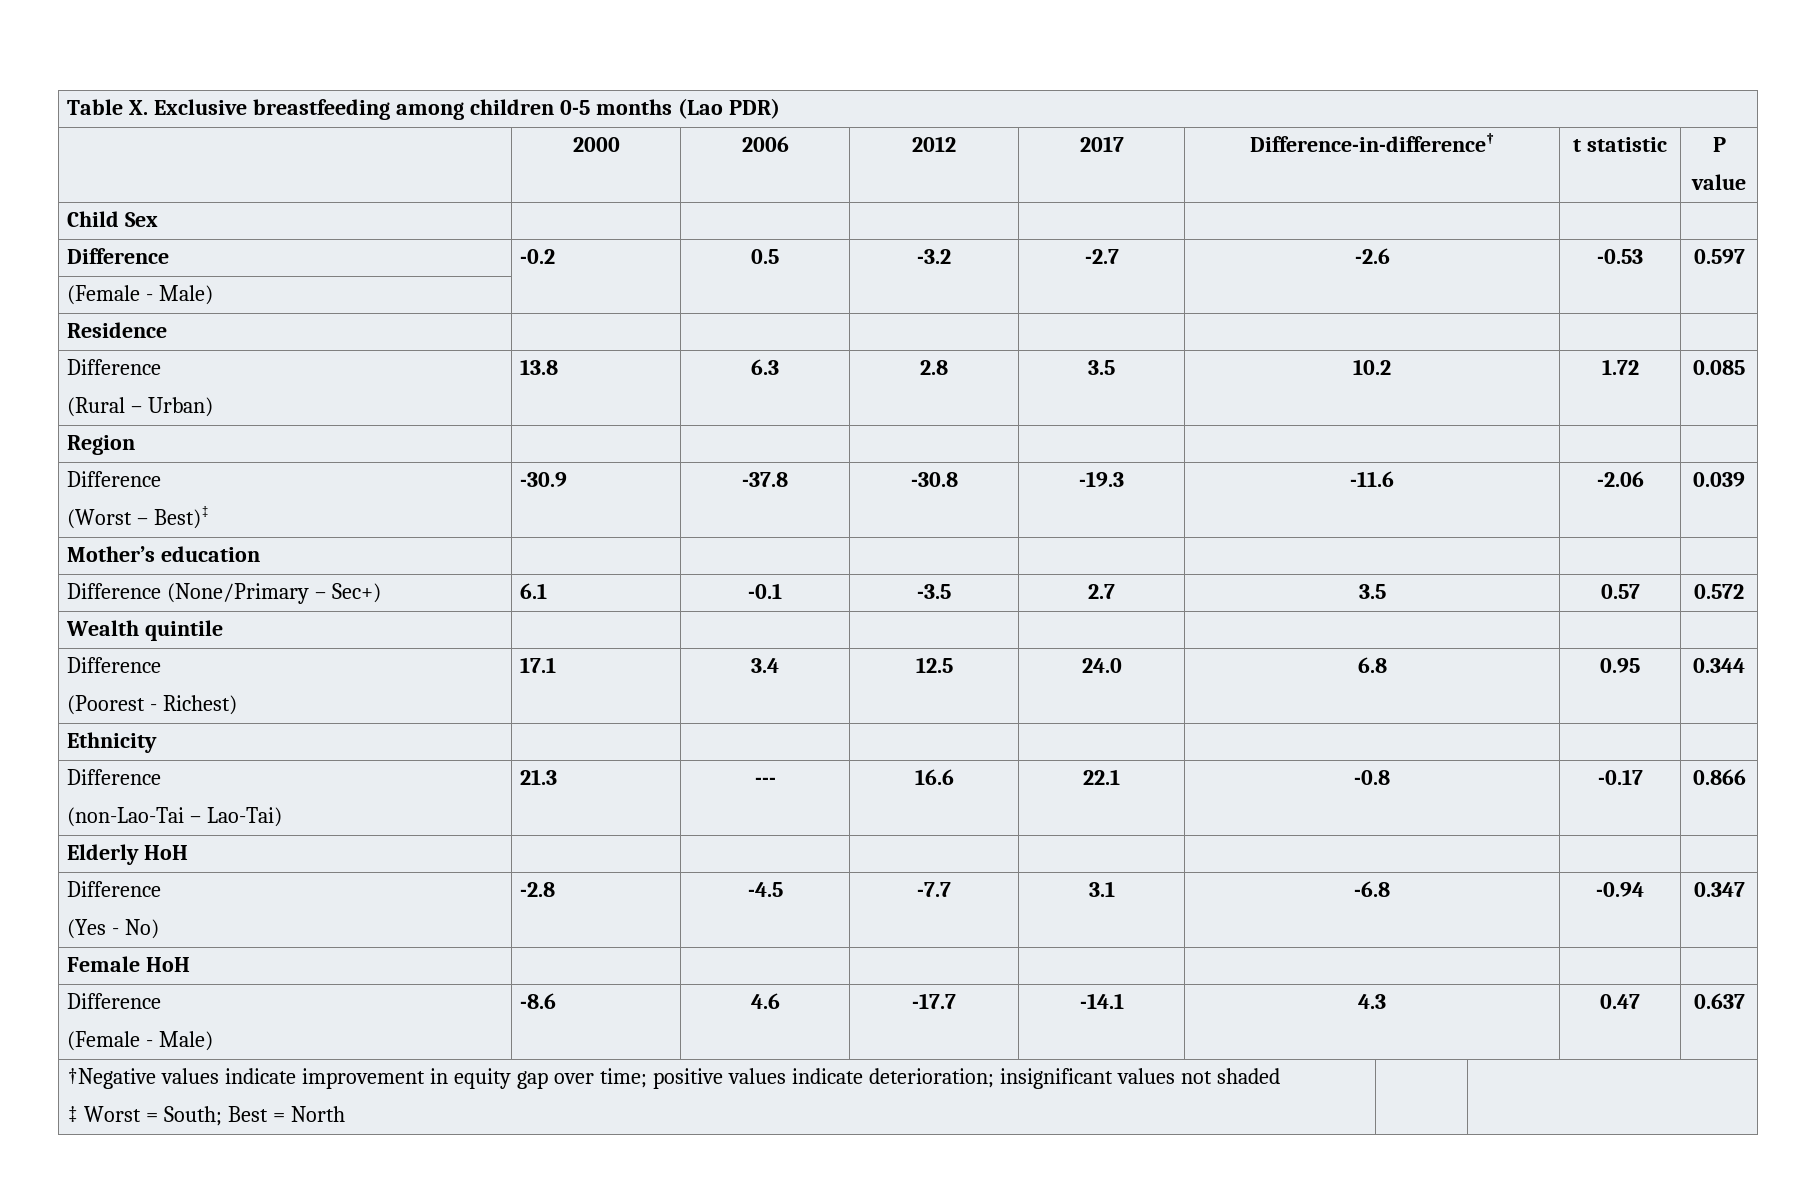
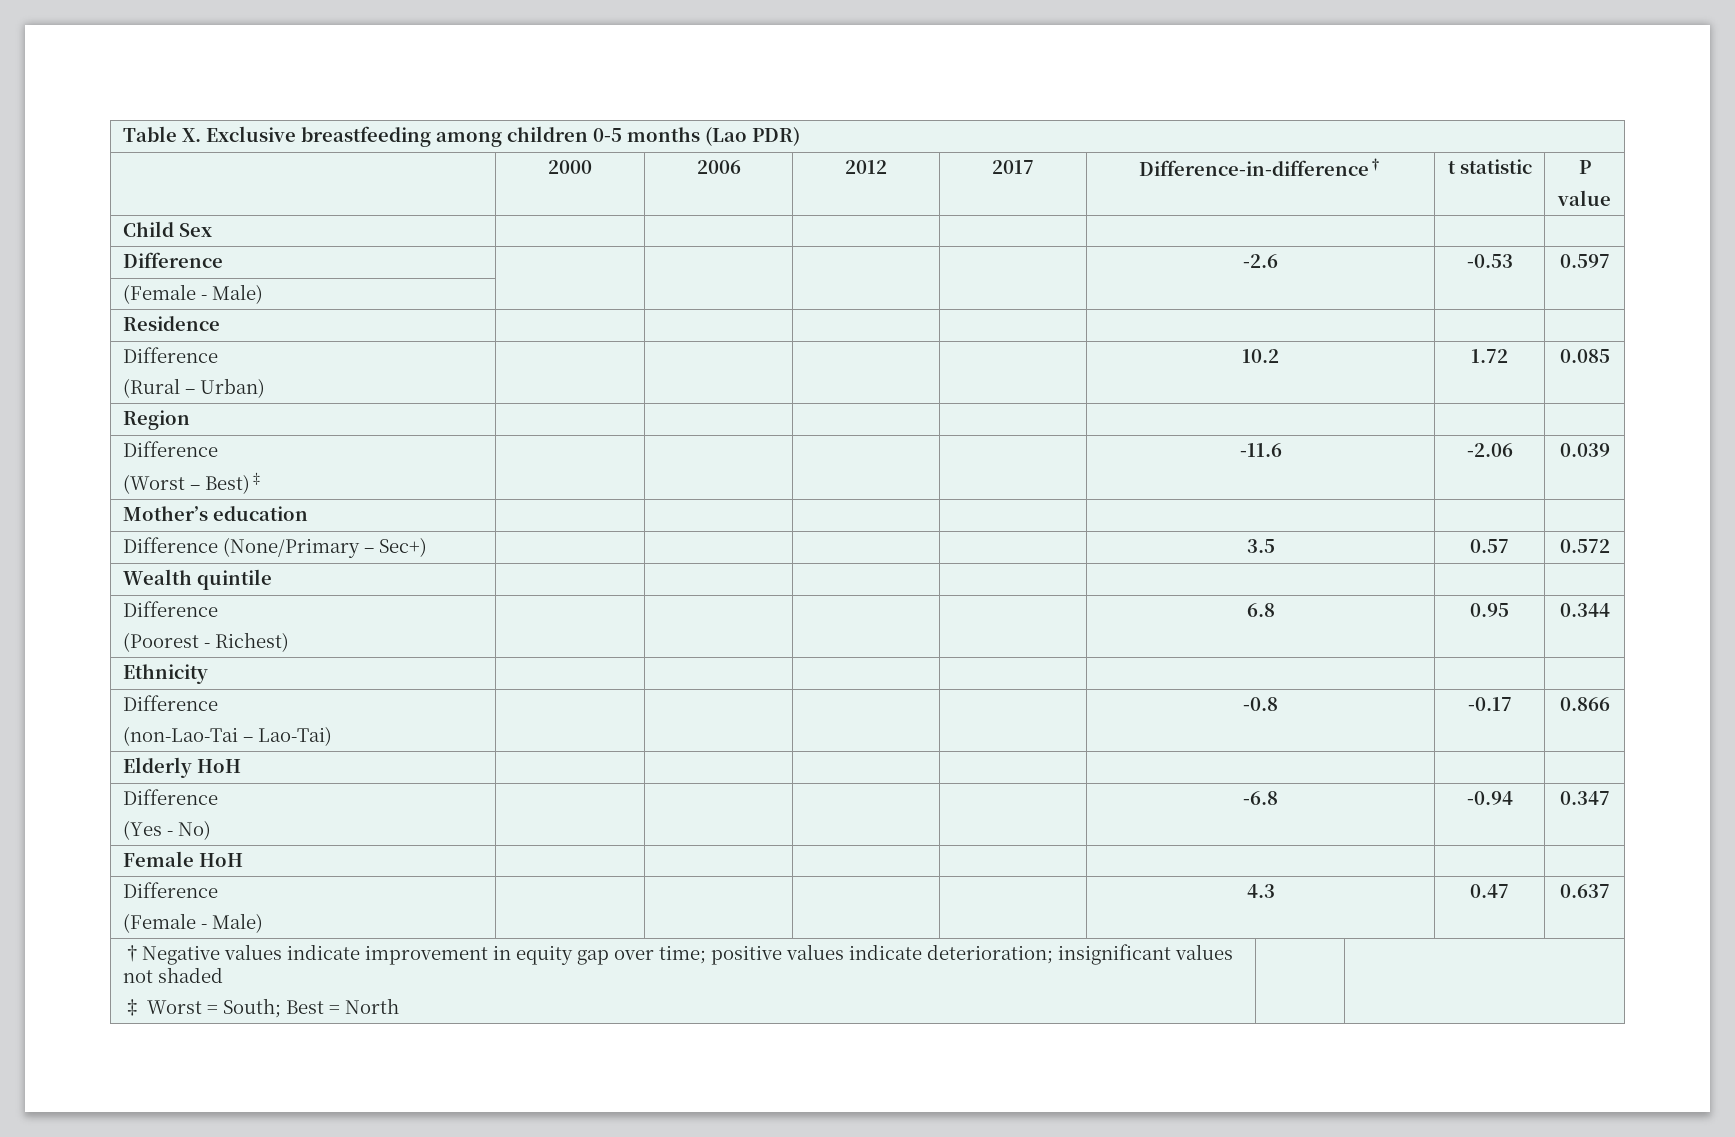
- Difference | -0.2 | 0.5 | -3.2 | -2.7 | -2.6 | -0.53 | 0.597
+ Difference | | | | | -2.6 | -0.53 | 0.597
  Residence | | | | | | |
  Difference
- (Rural – Urban) | 13.8 | 6.3 | 2.8 | 3.5 | 10.2 | 1.72 | 0.085
+ (Rural – Urban) | | | | | 10.2 | 1.72 | 0.085
  Region | | | | | | |
  Difference
- (Worst – Best)‡ | -30.9 | -37.8 | -30.8 | -19.3 | -11.6 | -2.06 | 0.039
+ (Worst – Best)‡ | | | | | -11.6 | -2.06 | 0.039
- Difference (None/Primary – Sec+) | 6.1 | -0.1 | -3.5 | 2.7 | 3.5 | 0.57 | 0.572
+ Difference (None/Primary – Sec+) | | | | | 3.5 | 0.57 | 0.572
  Wealth quintile | | | | | | |
  Difference
- (Poorest - Richest) | 17.1 | 3.4 | 12.5 | 24.0 | 6.8 | 0.95 | 0.344
+ (Poorest - Richest) | | | | | 6.8 | 0.95 | 0.344
  Ethnicity | | | | | | |
  Difference
- (non-Lao-Tai – Lao-Tai) | 21.3 | --- | 16.6 | 22.1 | -0.8 | -0.17 | 0.866
+ (non-Lao-Tai – Lao-Tai) | | | | | -0.8 | -0.17 | 0.866
  Elderly HoH | | | | | | |
  Difference
- (Yes - No) | -2.8 | -4.5 | -7.7 | 3.1 | -6.8 | -0.94 | 0.347
+ (Yes - No) | | | | | -6.8 | -0.94 | 0.347
  Female HoH | | | | | | |
  Difference
- (Female - Male) | -8.6 | 4.6 | -17.7 | -14.1 | 4.3 | 0.47 | 0.637
+ (Female - Male) | | | | | 4.3 | 0.47 | 0.637

